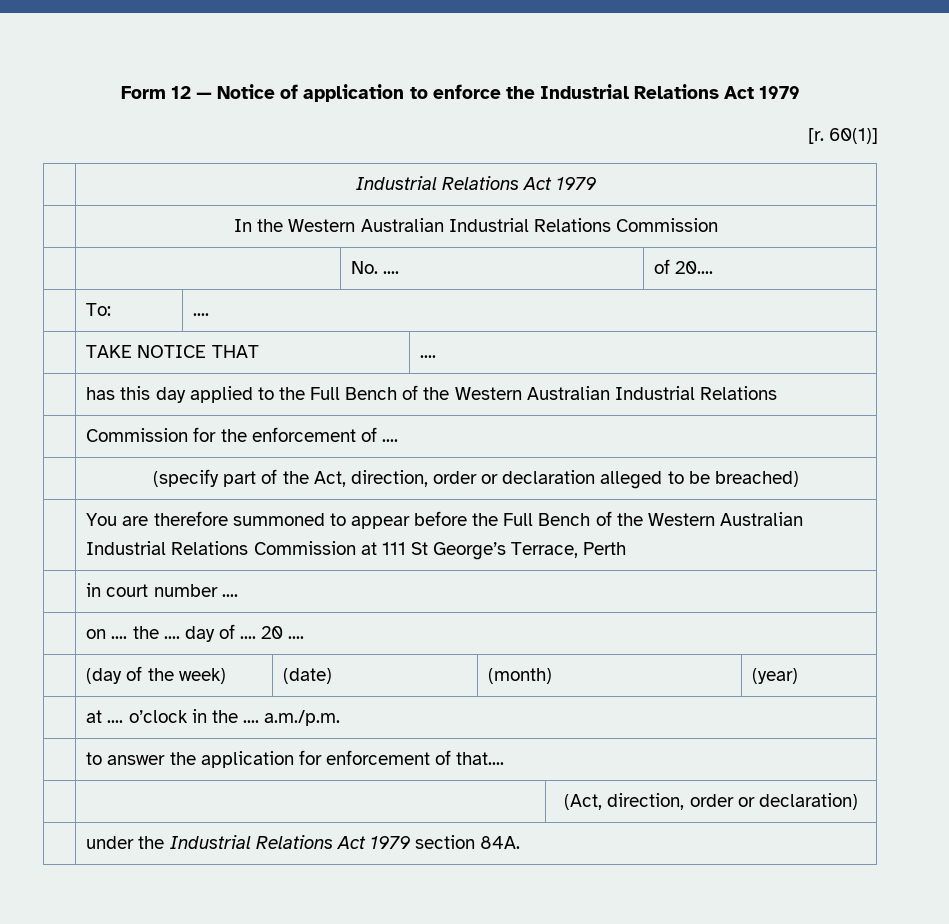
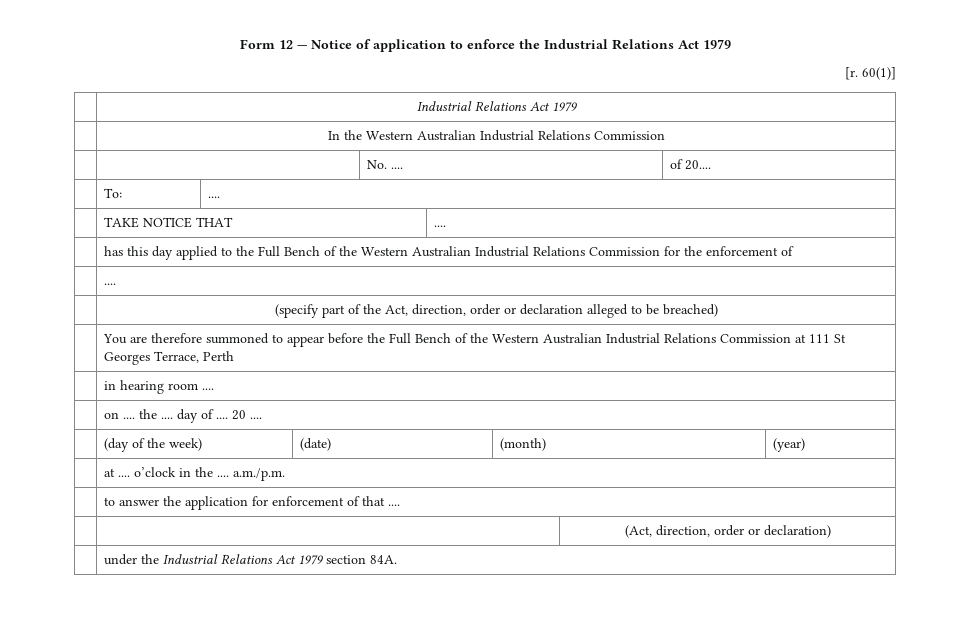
- | has this day applied to the Full Bench of the Western Australian Industrial Relations
- | Commission for the enforcement of ....
+ | has this day applied to the Full Bench of the Western Australian Industrial Relations Commission for the enforcement of
+ | ....
- | You are therefore summoned to appear before the Full Bench of the Western Australian Industrial Relations Commission at 111 St George’s Terrace, Perth
+ | You are therefore summoned to appear before the Full Bench of the Western Australian Industrial Relations Commission at 111 St Georges Terrace, Perth
- | in court number ....
+ | in hearing room ....
- | to answer the application for enforcement of that....
+ | to answer the application for enforcement of that ....

